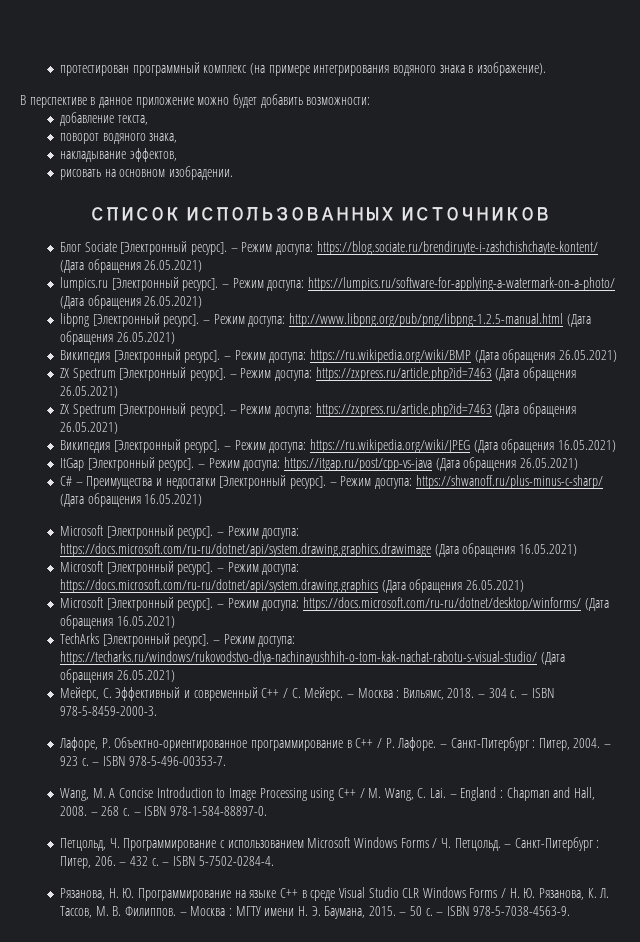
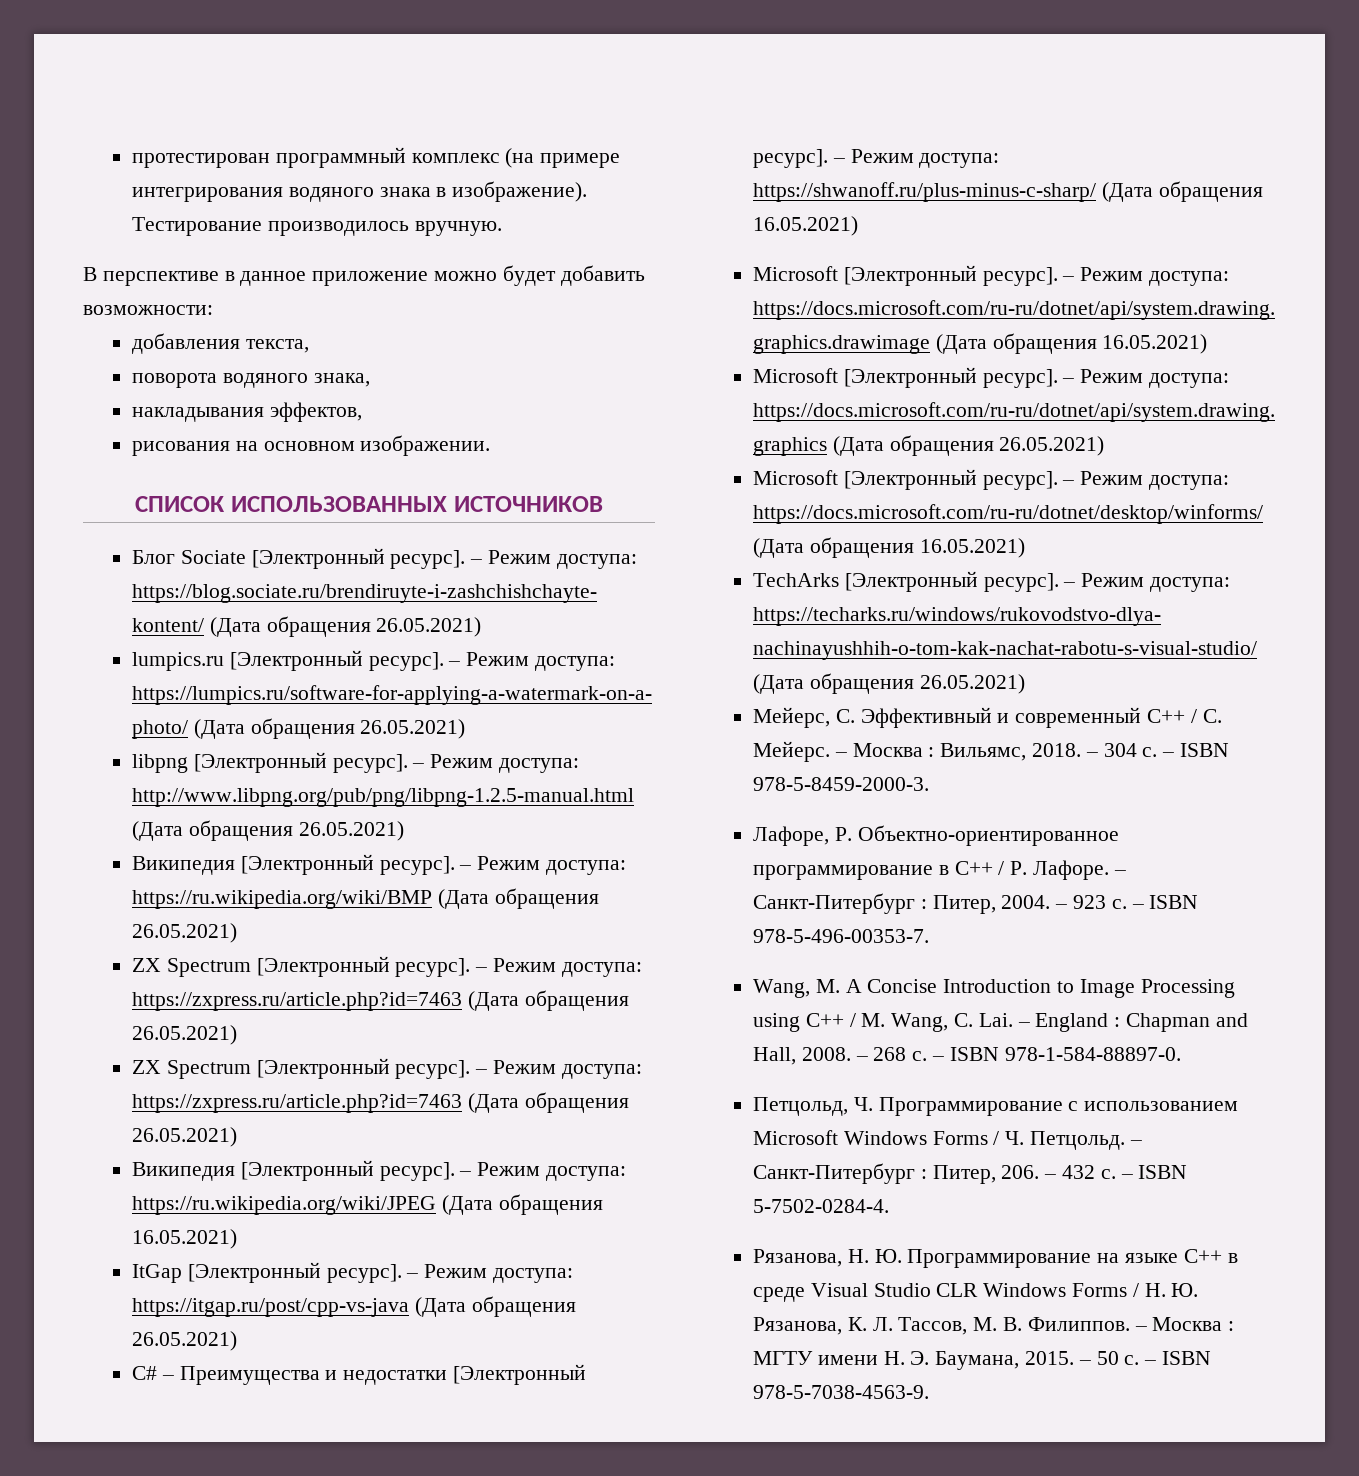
+ Тестирование производилось вручную.
- добавление текста,
+ добавления текста,
- поворот водяного знака,
+ поворота водяного знака,
- накладывание эффектов,
+ накладывания эффектов,
- рисовать на основном изобрадении.
+ рисования на основном изображении.

